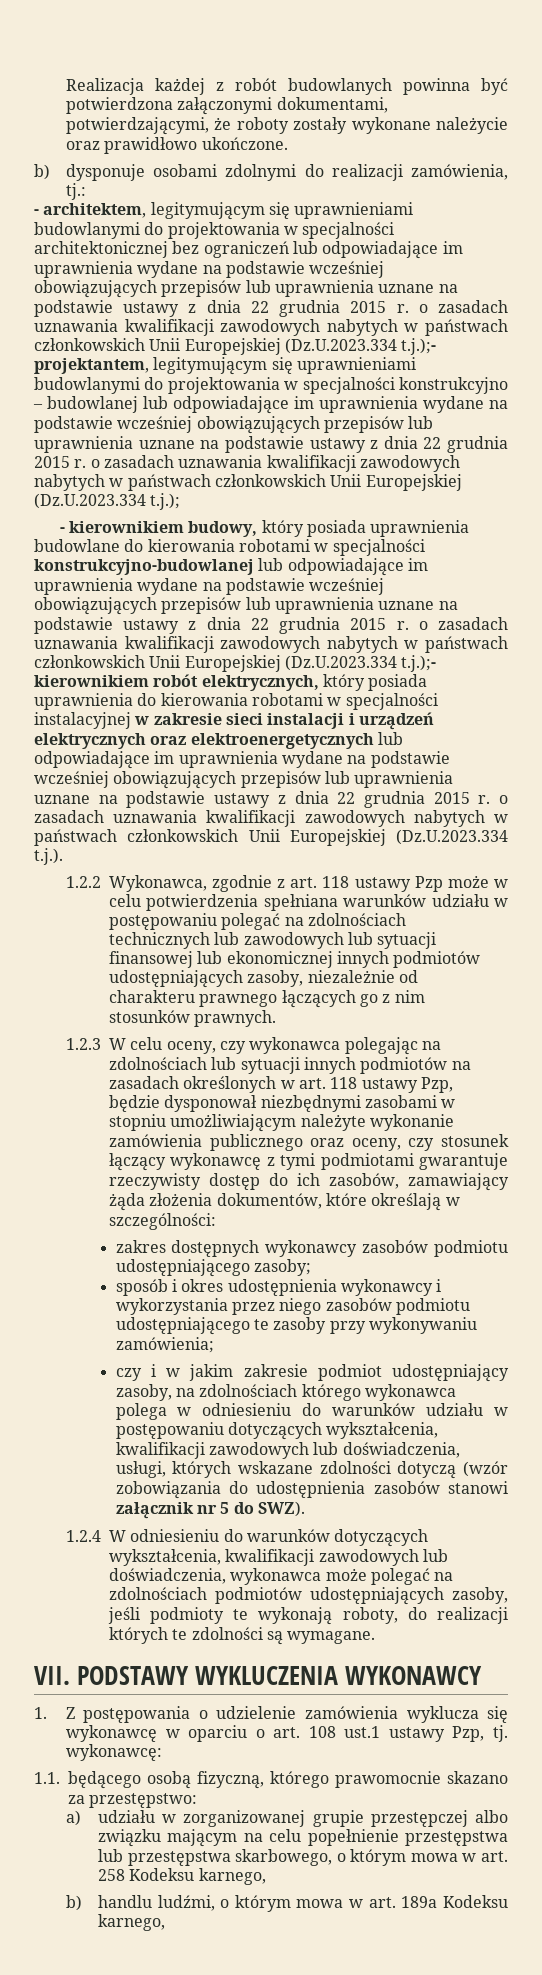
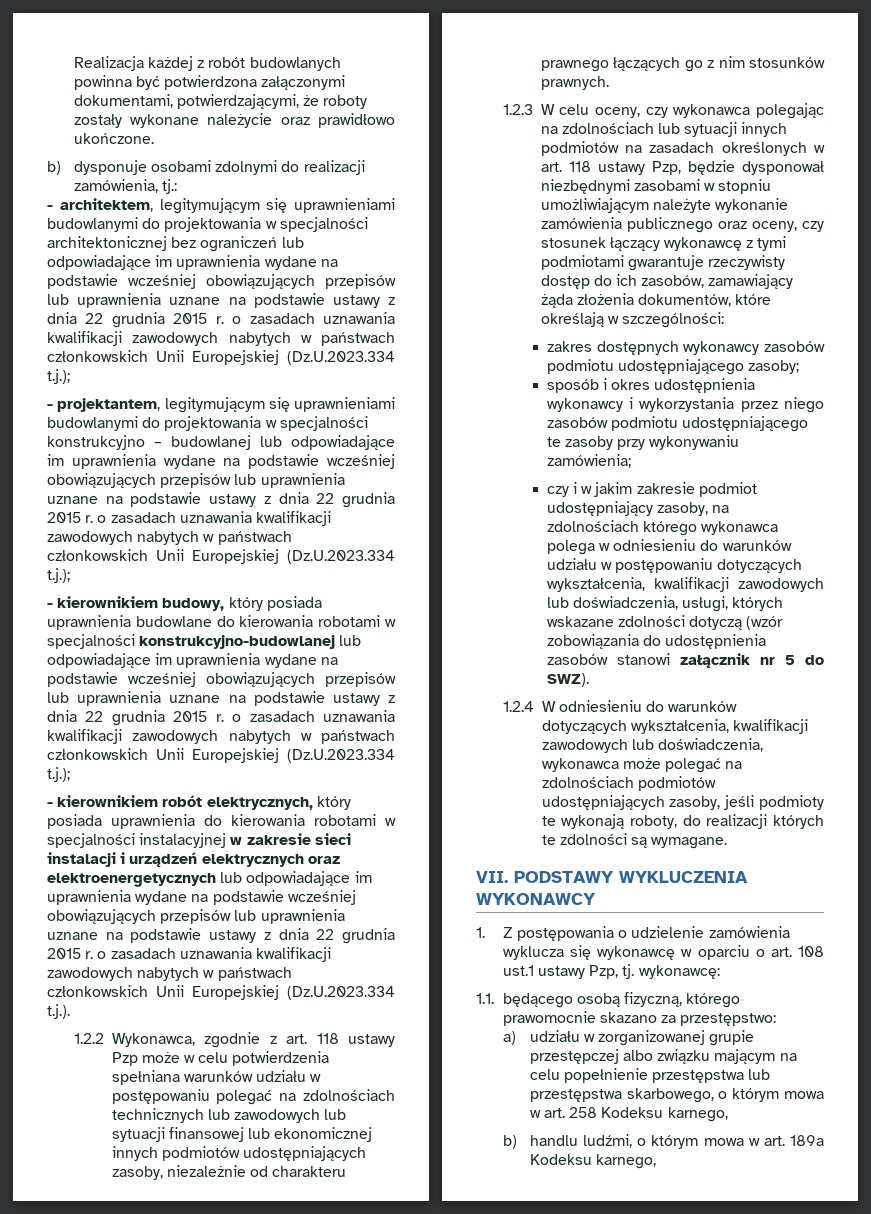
- - architektem, legitymującym się uprawnieniami budowlanymi do projektowania w specjalności architektonicznej bez ograniczeń lub odpowiadające im uprawnienia wydane na podstawie wcześniej obowiązujących przepisów lub uprawnienia uznane na podstawie ustawy z dnia 22 grudnia 2015 r. o zasadach uznawania kwalifikacji zawodowych nabytych w państwach członkowskich Unii Europejskiej (Dz.U.2023.334 t.j.);- projektantem, legitymującym się uprawnieniami budowlanymi do projektowania w specjalności konstrukcyjno – budowlanej lub odpowiadające im uprawnienia wydane na podstawie wcześniej obowiązujących przepisów lub uprawnienia uznane na podstawie ustawy z dnia 22 grudnia 2015 r. o zasadach uznawania kwalifikacji zawodowych nabytych w państwach członkowskich Unii Europejskiej (Dz.U.2023.334 t.j.);
+ - architektem, legitymującym się uprawnieniami budowlanymi do projektowania w specjalności architektonicznej bez ograniczeń lub odpowiadające im uprawnienia wydane na podstawie wcześniej obowiązujących przepisów lub uprawnienia uznane na podstawie ustawy z dnia 22 grudnia 2015 r. o zasadach uznawania kwalifikacji zawodowych nabytych w państwach członkowskich Unii Europejskiej (Dz.U.2023.334 t.j.);
+ - projektantem, legitymującym się uprawnieniami budowlanymi do projektowania w specjalności konstrukcyjno – budowlanej lub odpowiadające im uprawnienia wydane na podstawie wcześniej obowiązujących przepisów lub uprawnienia uznane na podstawie ustawy z dnia 22 grudnia 2015 r. o zasadach uznawania kwalifikacji zawodowych nabytych w państwach członkowskich Unii Europejskiej (Dz.U.2023.334 t.j.);
- - kierownikiem budowy, który posiada uprawnienia budowlane do kierowania robotami w specjalności konstrukcyjno-budowlanej lub odpowiadające im uprawnienia wydane na podstawie wcześniej obowiązujących przepisów lub uprawnienia uznane na podstawie ustawy z dnia 22 grudnia 2015 r. o zasadach uznawania kwalifikacji zawodowych nabytych w państwach członkowskich Unii Europejskiej (Dz.U.2023.334 t.j.);- kierownikiem robót elektrycznych, który posiada uprawnienia do kierowania robotami w specjalności instalacyjnej w zakresie sieci instalacji i urządzeń elektrycznych oraz elektroenergetycznych lub odpowiadające im uprawnienia wydane na podstawie wcześniej obowiązujących przepisów lub uprawnienia uznane na podstawie ustawy z dnia 22 grudnia 2015 r. o zasadach uznawania kwalifikacji zawodowych nabytych w państwach członkowskich Unii Europejskiej (Dz.U.2023.334 t.j.).
+ - kierownikiem budowy, który posiada uprawnienia budowlane do kierowania robotami w specjalności konstrukcyjno-budowlanej lub odpowiadające im uprawnienia wydane na podstawie wcześniej obowiązujących przepisów lub uprawnienia uznane na podstawie ustawy z dnia 22 grudnia 2015 r. o zasadach uznawania kwalifikacji zawodowych nabytych w państwach członkowskich Unii Europejskiej (Dz.U.2023.334 t.j.);
+ - kierownikiem robót elektrycznych, który posiada uprawnienia do kierowania robotami w specjalności instalacyjnej w zakresie sieci instalacji i urządzeń elektrycznych oraz elektroenergetycznych lub odpowiadające im uprawnienia wydane na podstawie wcześniej obowiązujących przepisów lub uprawnienia uznane na podstawie ustawy z dnia 22 grudnia 2015 r. o zasadach uznawania kwalifikacji zawodowych nabytych w państwach członkowskich Unii Europejskiej (Dz.U.2023.334 t.j.).

